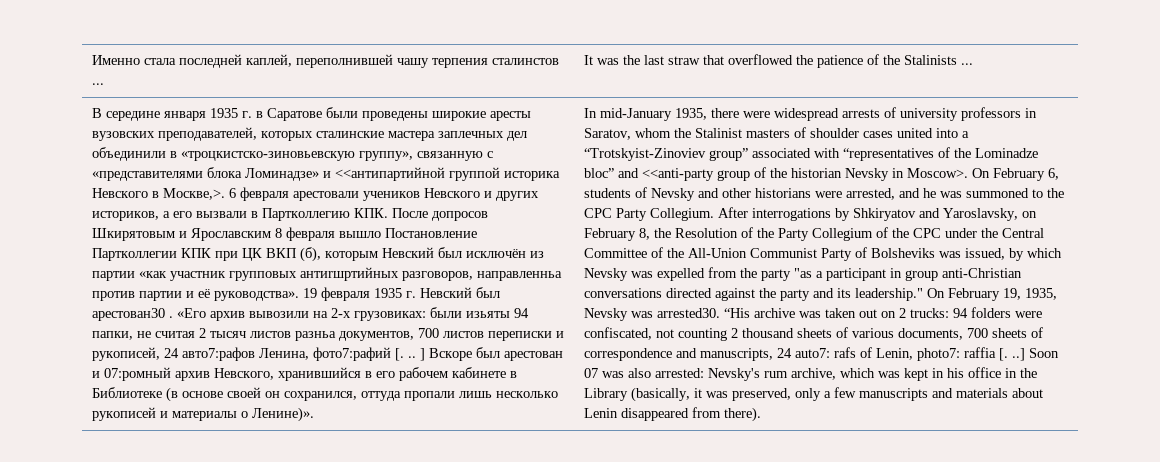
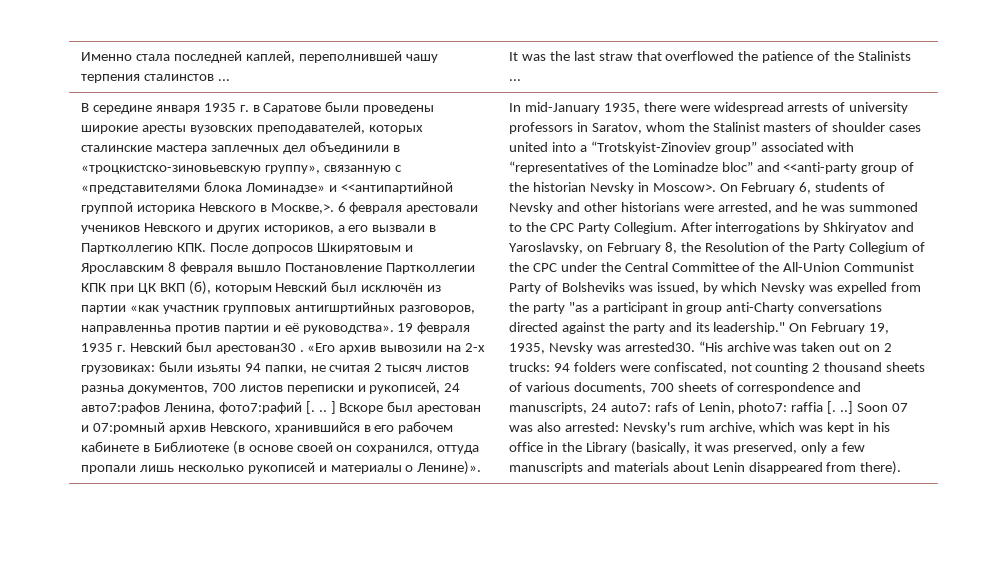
- After interrogations by Shkiryatov and Yaroslavsky, on February 8, the Resolution of the Party Collegium of the CPC under the Central Committee of the All-Union Communist Party of Bolsheviks was issued, by which Nevsky was expelled from the party "as a participant in group anti-Christian conversations directed against the party and its leadership."
+ After interrogations by Shkiryatov and Yaroslavsky, on February 8, the Resolution of the Party Collegium of the CPC under the Central Committee of the All-Union Communist Party of Bolsheviks was issued, by which Nevsky was expelled from the party "as a participant in group anti-Charty conversations directed against the party and its leadership."

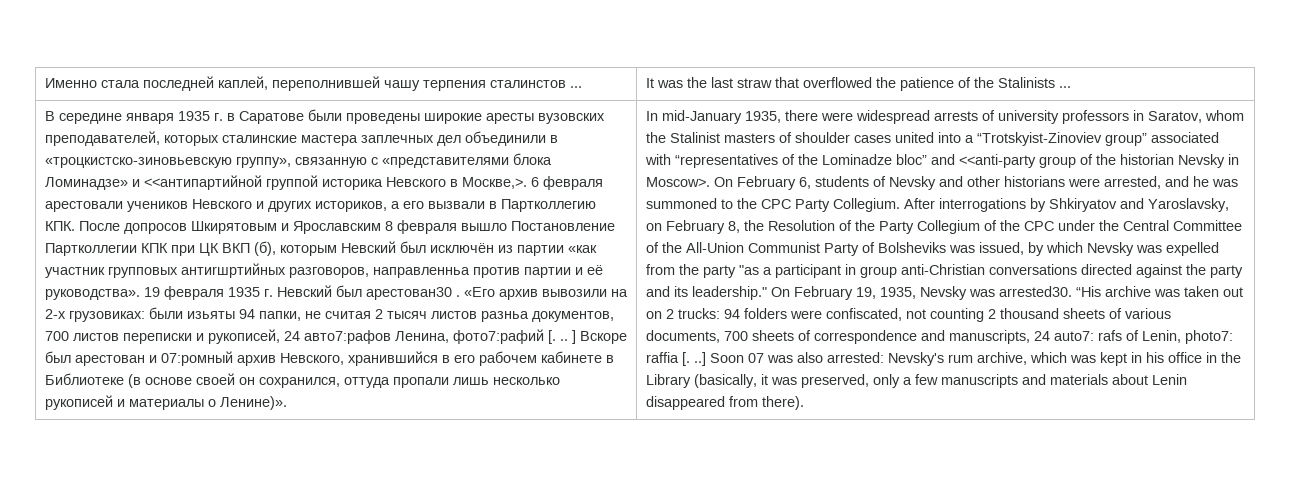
- After interrogations by Shkiryatov and Yaroslavsky, on February 8, the Resolution of the Party Collegium of the CPC under the Central Committee of the All-Union Communist Party of Bolsheviks was issued, by which Nevsky was expelled from the party "as a participant in group anti-Charty conversations directed against the party and its leadership."
+ After interrogations by Shkiryatov and Yaroslavsky, on February 8, the Resolution of the Party Collegium of the CPC under the Central Committee of the All-Union Communist Party of Bolsheviks was issued, by which Nevsky was expelled from the party "as a participant in group anti-Christian conversations directed against the party and its leadership."

